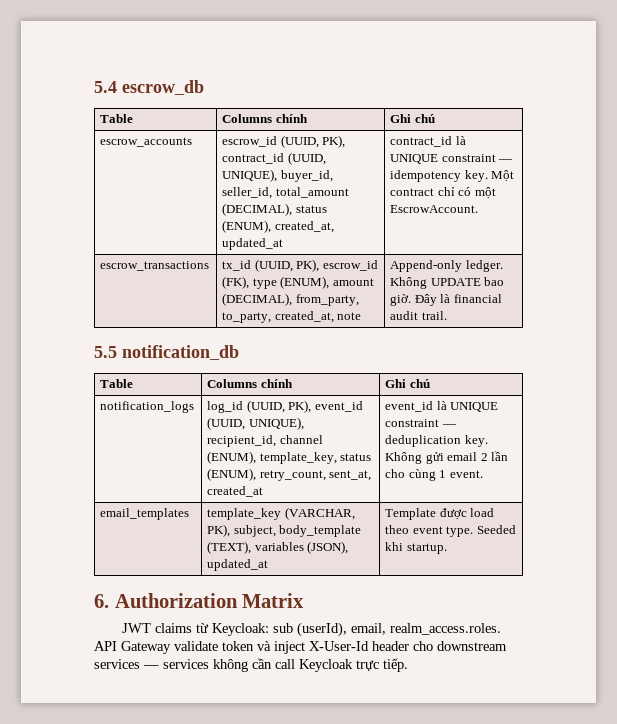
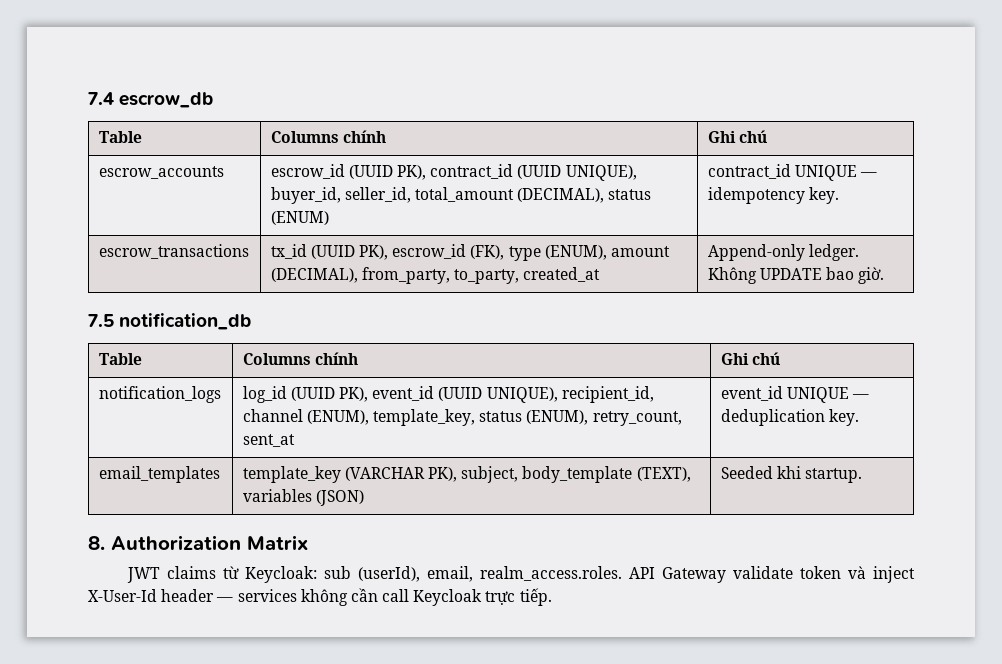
- 5.4 escrow_db
+ 7.4 escrow_db
- escrow_accounts | escrow_id (UUID, PK), contract_id (UUID, UNIQUE), buyer_id, seller_id, total_amount (DECIMAL), status (ENUM), created_at, updated_at | contract_id là UNIQUE constraint — idempotency key. Một contract chỉ có một EscrowAccount.
+ escrow_accounts | escrow_id (UUID PK), contract_id (UUID UNIQUE), buyer_id, seller_id, total_amount (DECIMAL), status (ENUM) | contract_id UNIQUE — idempotency key.
- escrow_transactions | tx_id (UUID, PK), escrow_id (FK), type (ENUM), amount (DECIMAL), from_party, to_party, created_at, note | Append-only ledger. Không UPDATE bao giờ. Đây là financial audit trail.
- 5.5 notification_db
+ escrow_transactions | tx_id (UUID PK), escrow_id (FK), type (ENUM), amount (DECIMAL), from_party, to_party, created_at | Append-only ledger. Không UPDATE bao giờ.
+ 7.5 notification_db
- notification_logs | log_id (UUID, PK), event_id (UUID, UNIQUE), recipient_id, channel (ENUM), template_key, status (ENUM), retry_count, sent_at, created_at | event_id là UNIQUE constraint — deduplication key. Không gửi email 2 lần cho cùng 1 event.
+ notification_logs | log_id (UUID PK), event_id (UUID UNIQUE), recipient_id, channel (ENUM), template_key, status (ENUM), retry_count, sent_at | event_id UNIQUE — deduplication key.
- email_templates | template_key (VARCHAR, PK), subject, body_template (TEXT), variables (JSON), updated_at | Template được load theo event type. Seeded khi startup.
+ email_templates | template_key (VARCHAR PK), subject, body_template (TEXT), variables (JSON) | Seeded khi startup.
- 6. Authorization Matrix
+ 8. Authorization Matrix
- JWT claims từ Keycloak: sub (userId), email, realm_access.roles. API Gateway validate token và inject X-User-Id header cho downstream services — services không cần call Keycloak trực tiếp.
+ JWT claims từ Keycloak: sub (userId), email, realm_access.roles. API Gateway validate token và inject X-User-Id header — services không cần call Keycloak trực tiếp.

